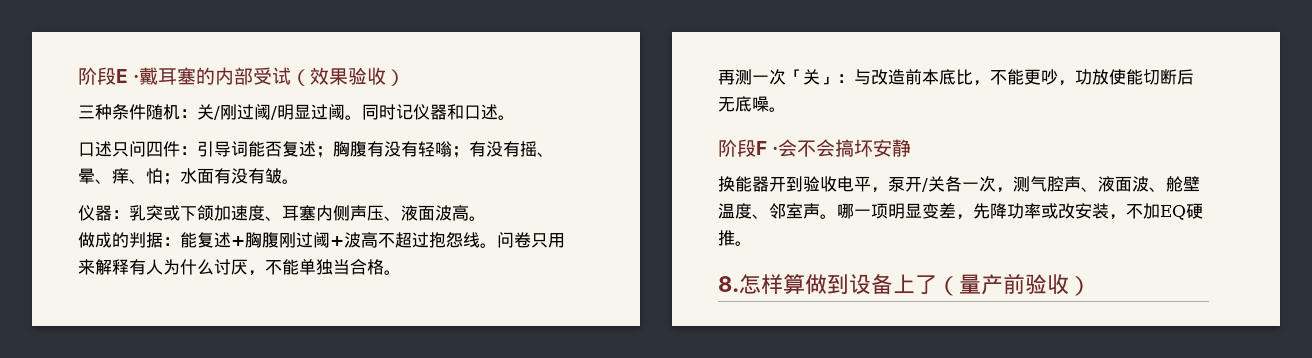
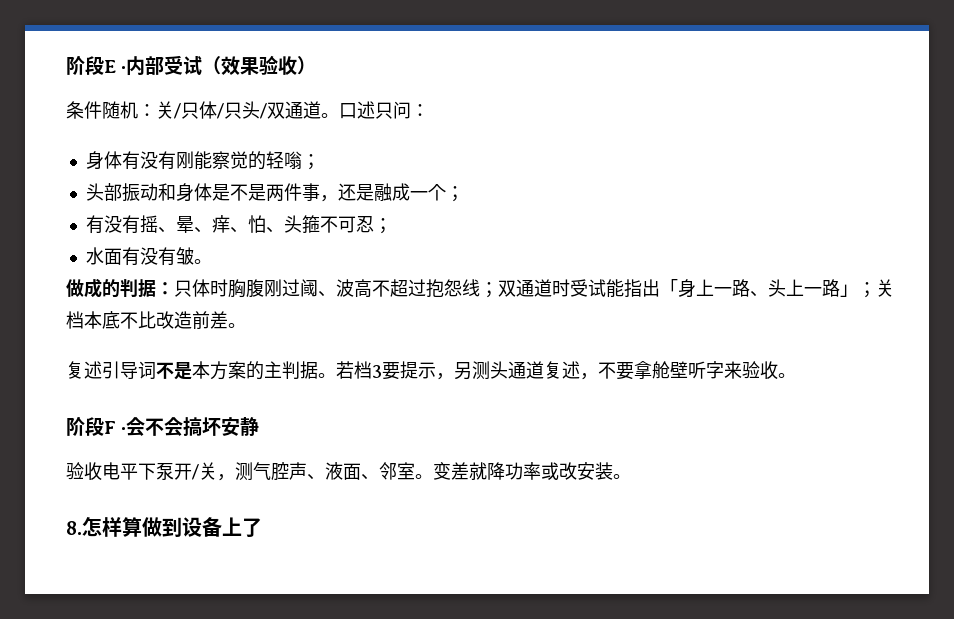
- 阶段E ·戴耳塞的内部受试（效果验收）
+ 阶段E ·内部受试（效果验收）
- 三种条件随机：关/刚过阈/明显过阈。同时记仪器和口述。
- 口述只问四件：引导词能否复述；胸腹有没有轻嗡；有没有摇、晕、痒、怕；水面有没有皱。
+ 条件随机：关/只体/只头/双通道。口述只问：
+ 身体有没有刚能察觉的轻嗡；
+ 头部振动和身体是不是两件事，还是融成一个；
+ 有没有摇、晕、痒、怕、头箍不可忍；
+ 水面有没有皱。
- 仪器：乳突或下颌加速度、耳塞内侧声压、液面波高。
- 做成的判据：能复述+胸腹刚过阈+波高不超过抱怨线。问卷只用来解释有人为什么讨厌，不能单独当合格。
- 再测一次「关」：与改造前本底比，不能更吵，功放使能切断后无底噪。
+ 做成的判据：只体时胸腹刚过阈、波高不超过抱怨线；双通道时受试能指出「身上一路、头上一路」；关档本底不比改造前差。
+ 复述引导词不是本方案的主判据。若档3要提示，另测头通道复述，不要拿舱壁听字来验收。
- 换能器开到验收电平，泵开/关各一次，测气腔声、液面波、舱壁温度、邻室声。哪一项明显变差，先降功率或改安装，不加EQ硬推。
+ 验收电平下泵开/关，测气腔声、液面、邻室。变差就降功率或改安装。
- 8.怎样算做到设备上了（量产前验收）
+ 8.怎样算做到设备上了

